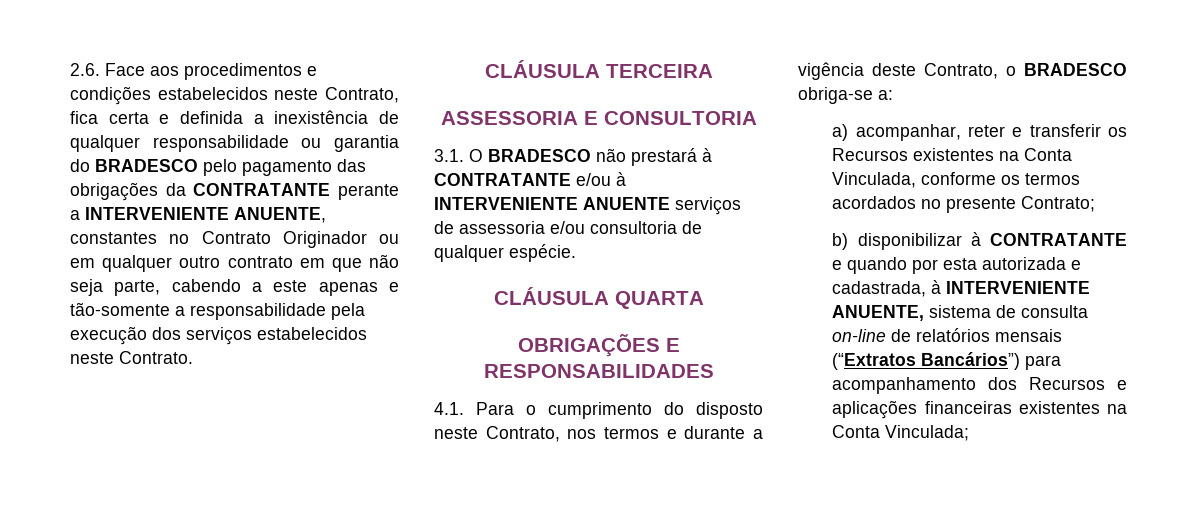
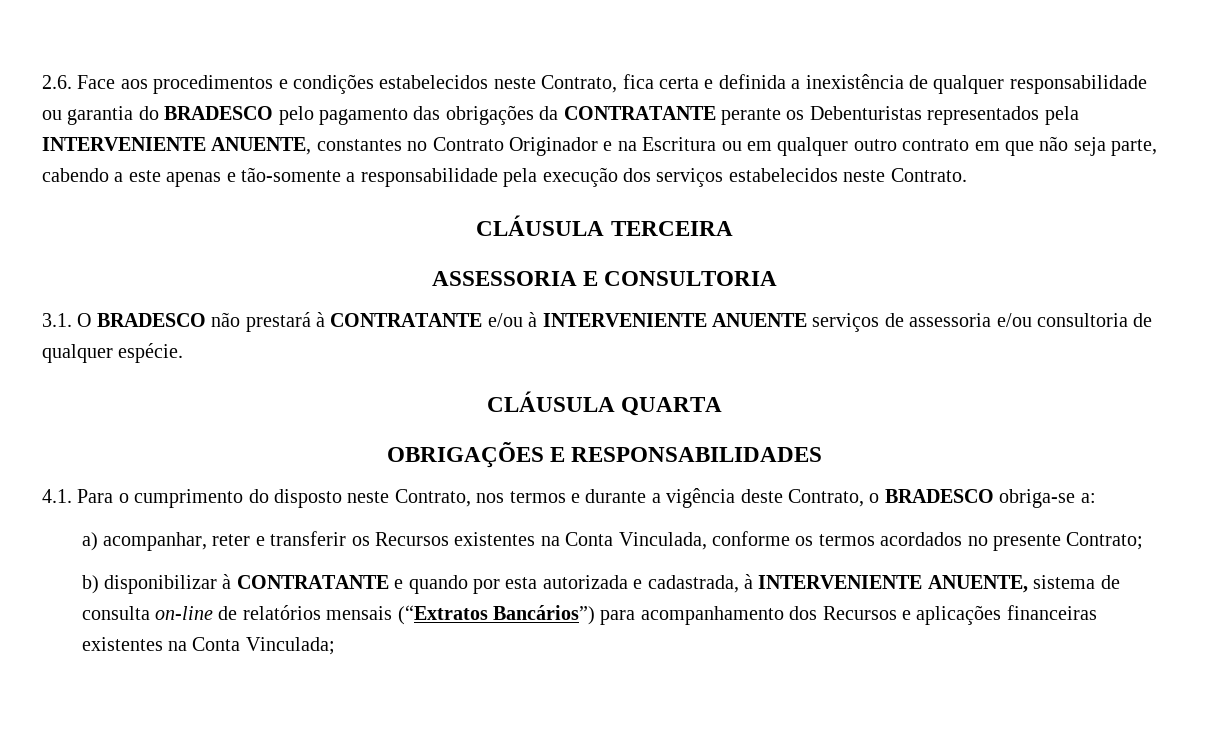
- 2.6. Face aos procedimentos e condições estabelecidos neste Contrato, fica certa e definida a inexistência de qualquer responsabilidade ou garantia do BRADESCO pelo pagamento das obrigações da CONTRATANTE perante a INTERVENIENTE ANUENTE, constantes no Contrato Originador ou em qualquer outro contrato em que não seja parte, cabendo a este apenas e tão-somente a responsabilidade pela execução dos serviços estabelecidos neste Contrato.
+ 2.6. Face aos procedimentos e condições estabelecidos neste Contrato, fica certa e definida a inexistência de qualquer responsabilidade ou garantia do BRADESCO pelo pagamento das obrigações da CONTRATANTE perante os Debenturistas representados pela INTERVENIENTE ANUENTE, constantes no Contrato Originador e na Escritura ou em qualquer outro contrato em que não seja parte, cabendo a este apenas e tão-somente a responsabilidade pela execução dos serviços estabelecidos neste Contrato.

